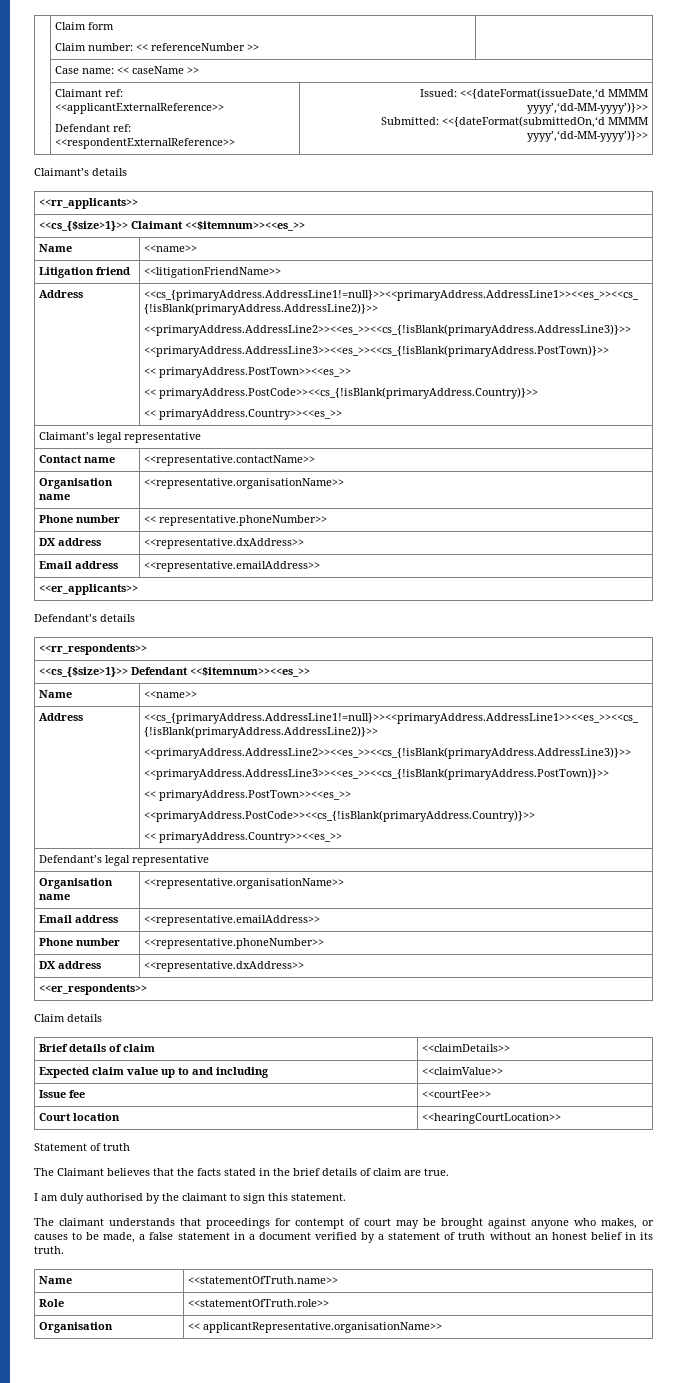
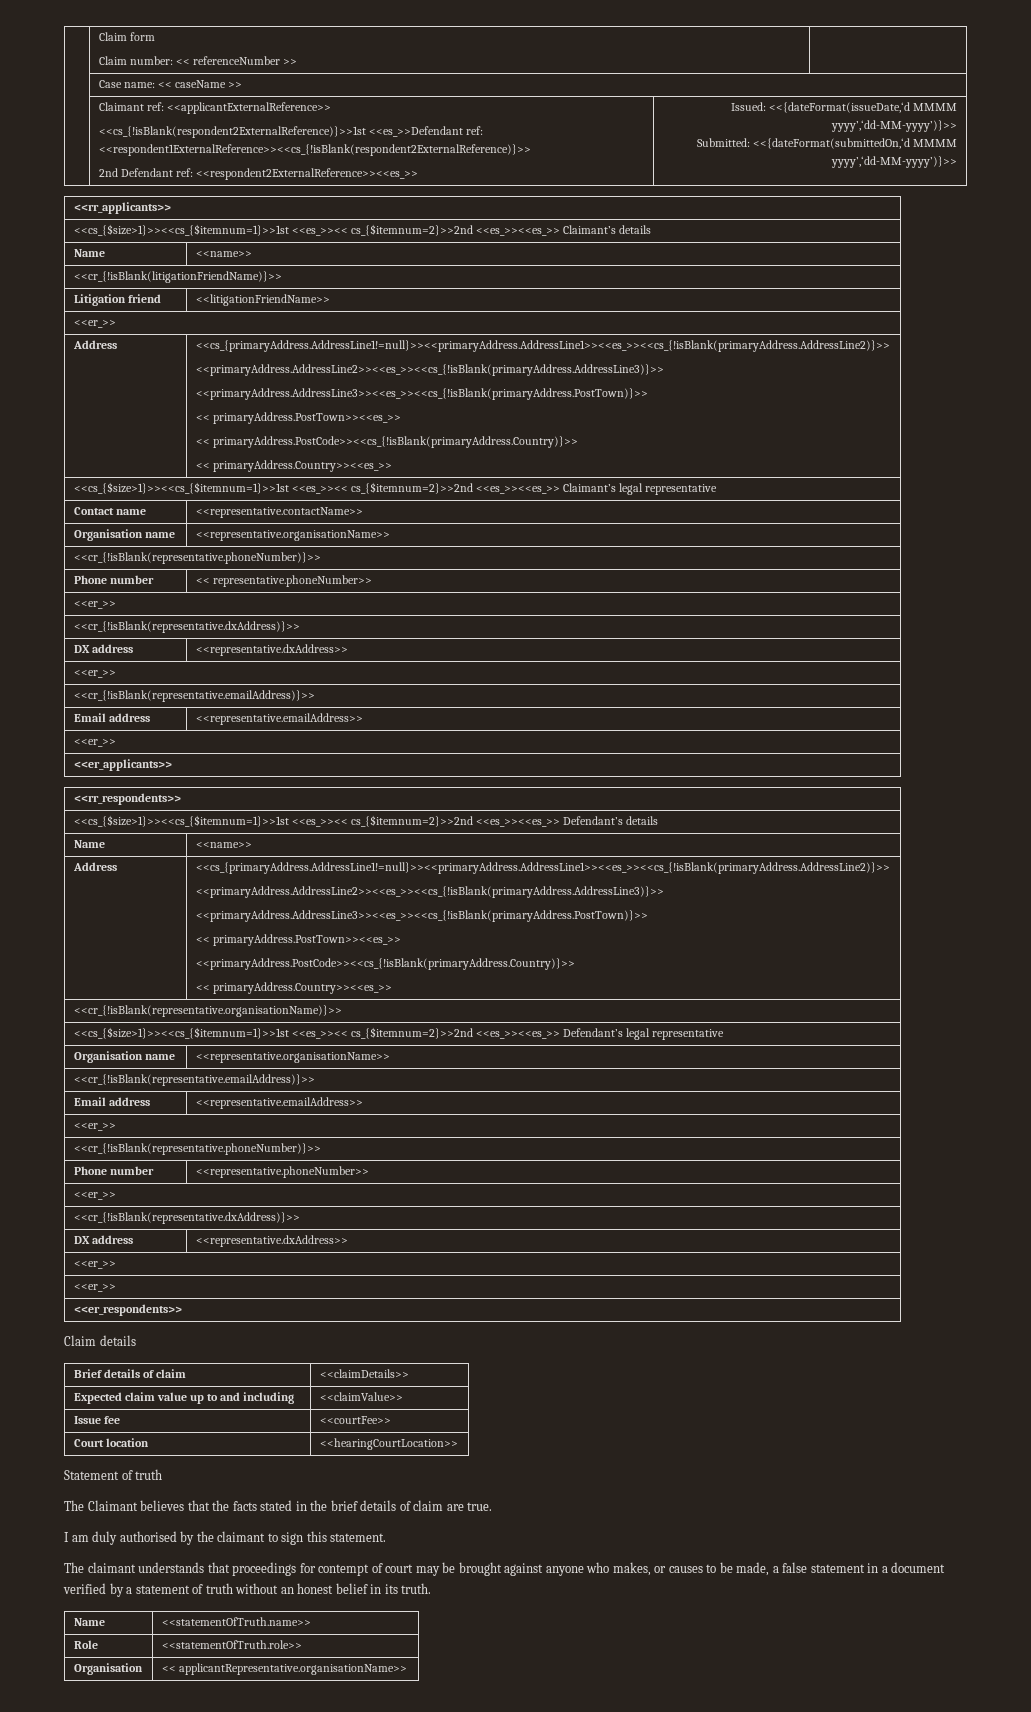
  | Claimant ref: <<applicantExternalReference>>
- Defendant ref: <<respondentExternalReference>> | Issued: <<{dateFormat(issueDate,‘d MMMM yyyy’,‘dd-MM-yyyy’)}>>
+ <<cs_{!isBlank(respondent2ExternalReference)}>>1st <<es_>>Defendant ref: <<respondent1ExternalReference>><<cs_{!isBlank(respondent2ExternalReference)}>>
+ 2nd Defendant ref: <<respondent2ExternalReference>><<es_>> | Issued: <<{dateFormat(issueDate,‘d MMMM yyyy’,‘dd-MM-yyyy’)}>>
- Claimant’s details
- <<cs_{$size>1}>> Claimant <<$itemnum>><<es_>>
+ <<cs_{$size>1}>><<cs_{$itemnum=1}>>1st <<es_>><< cs_{$itemnum=2}>>2nd <<es_>><<es_>> Claimant’s details
  Name | <<name>>
+ <<cr_{!isBlank(litigationFriendName)}>>
  Litigation friend | <<litigationFriendName>>
+ <<er_>>
- Claimant’s legal representative
+ <<cs_{$size>1}>><<cs_{$itemnum=1}>>1st <<es_>><< cs_{$itemnum=2}>>2nd <<es_>><<es_>> Claimant’s legal representative
  Contact name | <<representative.contactName>>
  Organisation name | <<representative.organisationName>>
+ <<cr_{!isBlank(representative.phoneNumber)}>>
  Phone number | << representative.phoneNumber>>
+ <<er_>>
+ <<cr_{!isBlank(representative.dxAddress)}>>
  DX address | <<representative.dxAddress>>
+ <<er_>>
+ <<cr_{!isBlank(representative.emailAddress)}>>
  Email address | <<representative.emailAddress>>
+ <<er_>>
- Defendant’s details
- <<cs_{$size>1}>> Defendant <<$itemnum>><<es_>>
+ <<cs_{$size>1}>><<cs_{$itemnum=1}>>1st <<es_>><< cs_{$itemnum=2}>>2nd <<es_>><<es_>> Defendant’s details
- Defendant’s legal representative
+ <<cr_{!isBlank(representative.organisationName)}>>
+ <<cs_{$size>1}>><<cs_{$itemnum=1}>>1st <<es_>><< cs_{$itemnum=2}>>2nd <<es_>><<es_>> Defendant’s legal representative
  Organisation name | <<representative.organisationName>>
+ <<cr_{!isBlank(representative.emailAddress)}>>
  Email address | <<representative.emailAddress>>
+ <<er_>>
+ <<cr_{!isBlank(representative.phoneNumber)}>>
  Phone number | <<representative.phoneNumber>>
+ <<er_>>
+ <<cr_{!isBlank(representative.dxAddress)}>>
  DX address | <<representative.dxAddress>>
+ <<er_>>
+ <<er_>>

